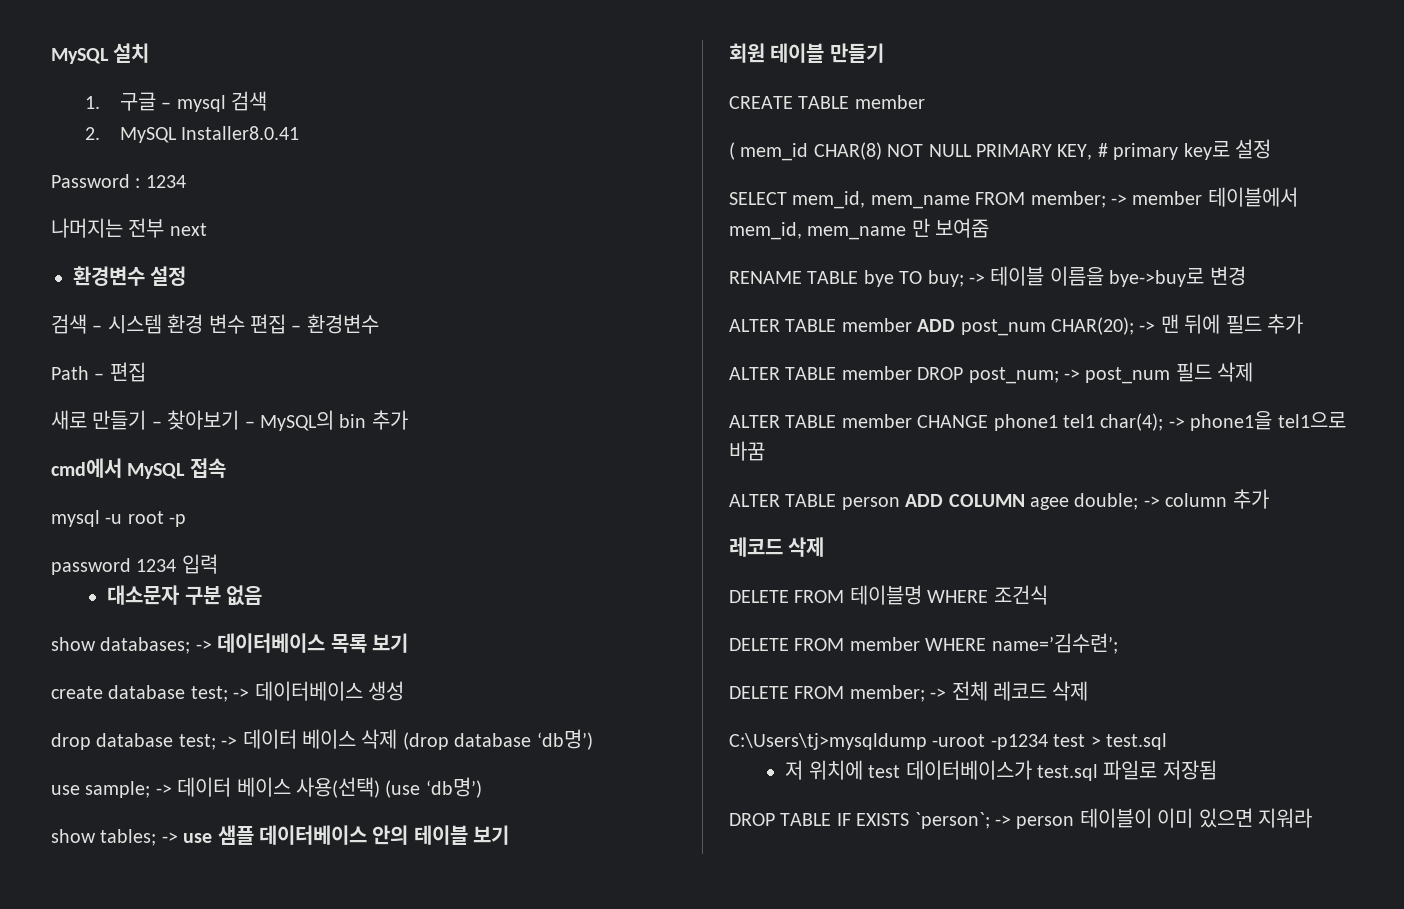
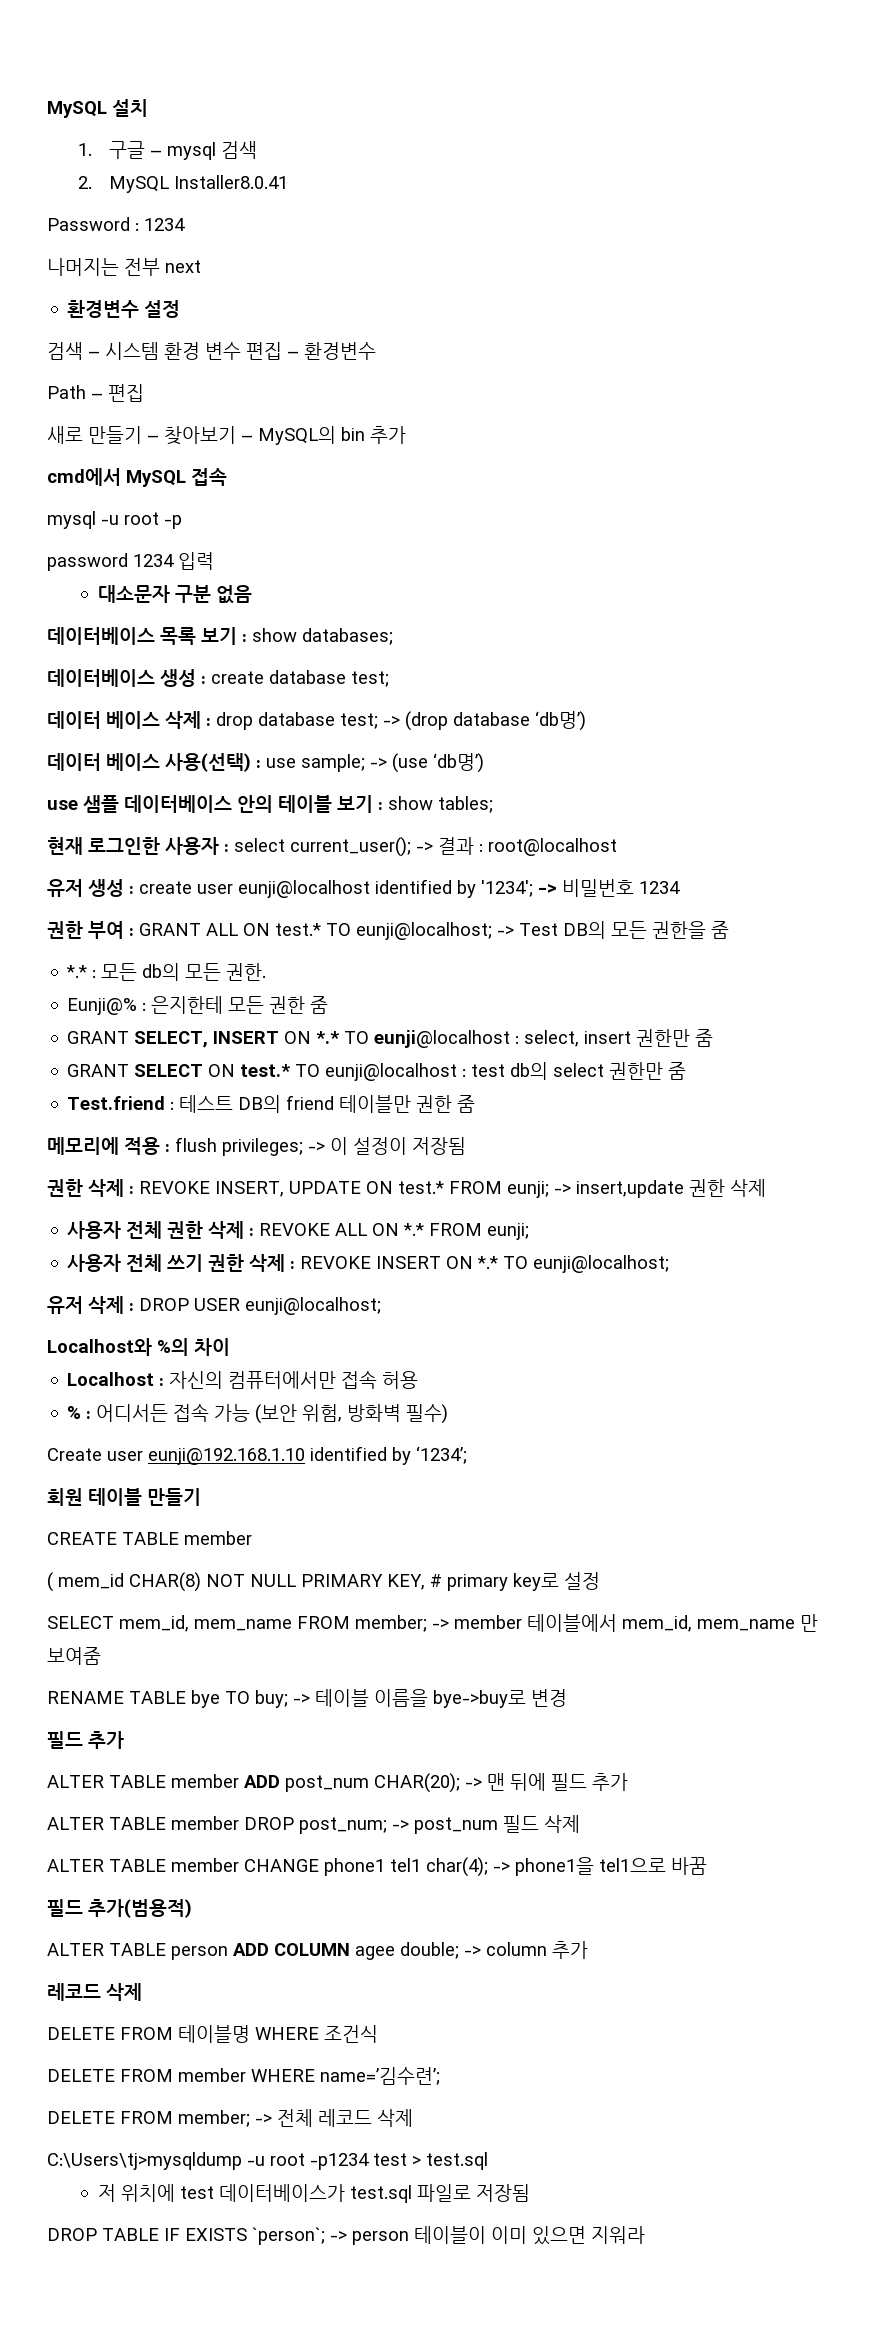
- show databases; -> 데이터베이스 목록 보기
- create database test; -> 데이터베이스 생성
- drop database test; -> 데이터 베이스 삭제 (drop database ‘db명’)
+ 데이터베이스 목록 보기 : show databases;
+ 데이터베이스 생성 : create database test;
+ 데이터 베이스 삭제 : drop database test; -> (drop database ‘db명’)
- use sample; -> 데이터 베이스 사용(선택) (use ‘db명’)
+ 데이터 베이스 사용(선택) : use sample; -> (use ‘db명’)
- show tables; -> use 샘플 데이터베이스 안의 테이블 보기
+ use 샘플 데이터베이스 안의 테이블 보기 : show tables;
+ 현재 로그인한 사용자 : select current_user(); -> 결과 : root@localhost
+ 유저 생성 : create user eunji@localhost identified by '1234'; -> 비밀번호 1234
+ 권한 부여 : GRANT ALL ON test.* TO eunji@localhost; -> Test DB의 모든 권한을 줌
+ *.* : 모든 db의 모든 권한.
+ Eunji@% : 은지한테 모든 권한 줌
+ GRANT SELECT, INSERT ON *.* TO eunji@localhost : select, insert 권한만 줌
+ GRANT SELECT ON test.* TO eunji@localhost : test db의 select 권한만 줌
+ Test.friend : 테스트 DB의 friend 테이블만 권한 줌
+ 메모리에 적용 : flush privileges; -> 이 설정이 저장됨
+ 권한 삭제 : REVOKE INSERT, UPDATE ON test.* FROM eunji; -> insert,update 권한 삭제
+ 사용자 전체 권한 삭제 : REVOKE ALL ON *.* FROM eunji;
+ 사용자 전체 쓰기 권한 삭제 : REVOKE INSERT ON *.* TO eunji@localhost;
+ 유저 삭제 : DROP USER eunji@localhost;
+ Localhost와 %의 차이
+ Localhost : 자신의 컴퓨터에서만 접속 허용
+ % : 어디서든 접속 가능 (보안 위험, 방화벽 필수)
+ Create user eunji@192.168.1.10 identified by ‘1234’;
  RENAME TABLE bye TO buy; -> 테이블 이름을 bye->buy로 변경
+ 필드 추가
+ 필드 추가(범용적)
- C:\Users\tj>mysqldump -uroot -p1234 test > test.sql
+ C:\Users\tj>mysqldump -u root -p1234 test > test.sql

